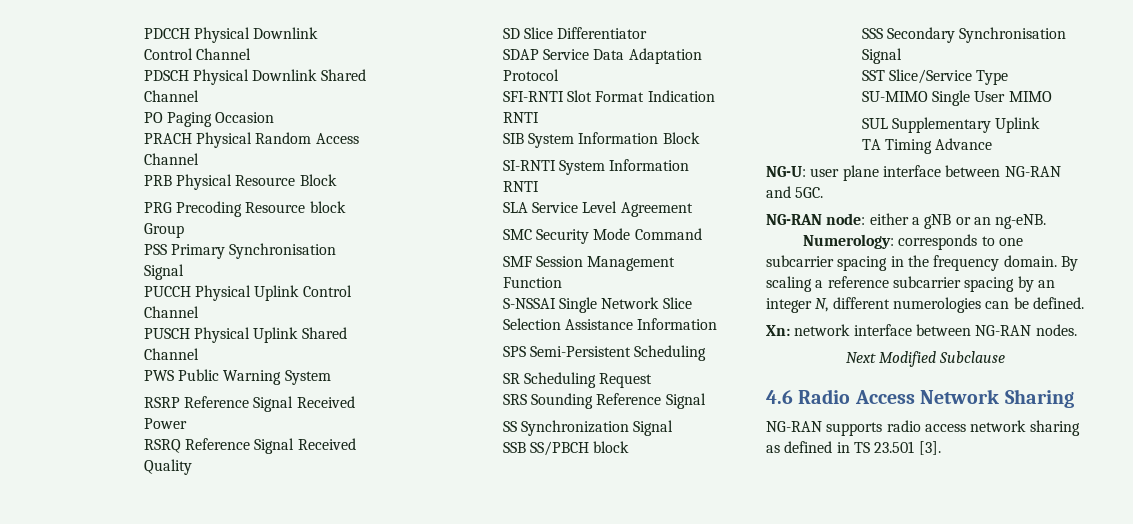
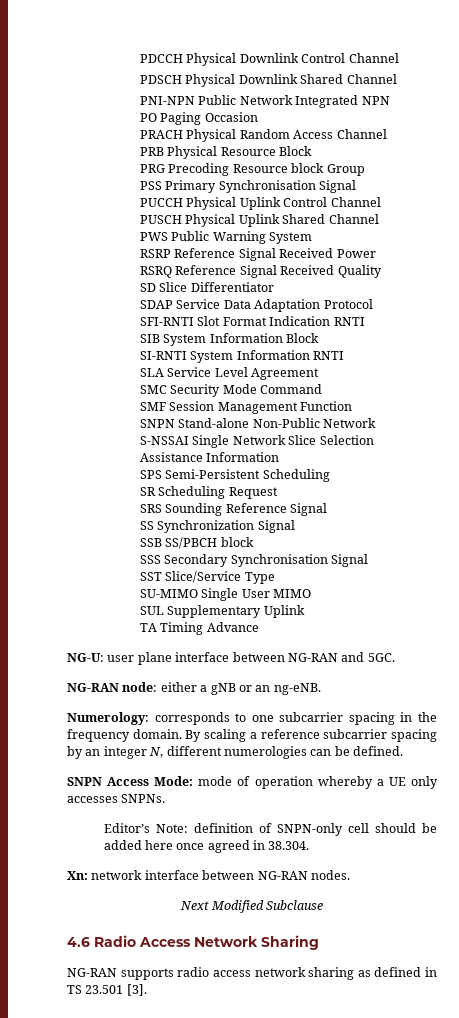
+ PNI-NPN Public Network Integrated NPN
+ SNPN Stand-alone Non-Public Network
+ SNPN Access Mode: mode of operation whereby a UE only accesses SNPNs.
+ Editor’s Note: definition of SNPN-only cell should be added here once agreed in 38.304.

